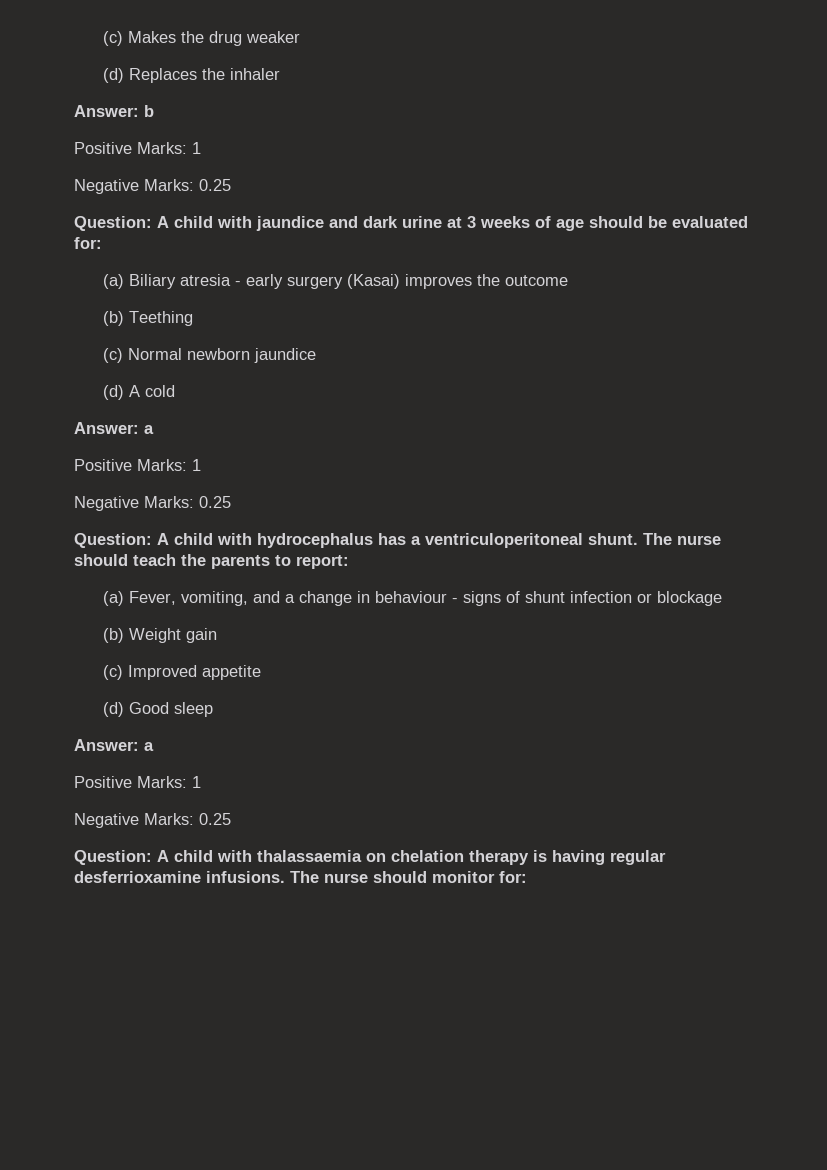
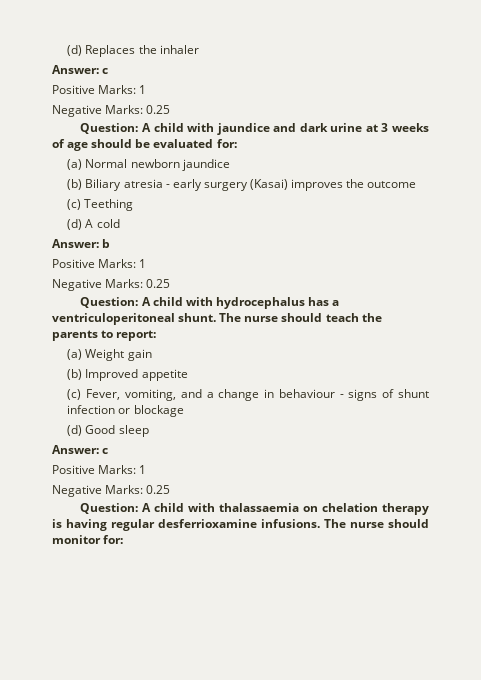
- (c) Makes the drug weaker
  (d) Replaces the inhaler
- Answer: b
+ Answer: c
- (a) Biliary atresia - early surgery (Kasai) improves the outcome
+ (a) Normal newborn jaundice
+ (b) Biliary atresia - early surgery (Kasai) improves the outcome
- (b) Teething
+ (c) Teething
- (c) Normal newborn jaundice
  (d) A cold
- Answer: a
+ Answer: b
- (a) Fever, vomiting, and a change in behaviour - signs of shunt infection or blockage
+ (a) Weight gain
+ (b) Improved appetite
+ (c) Fever, vomiting, and a change in behaviour - signs of shunt infection or blockage
- (b) Weight gain
- (c) Improved appetite
  (d) Good sleep
- Answer: a
+ Answer: c

